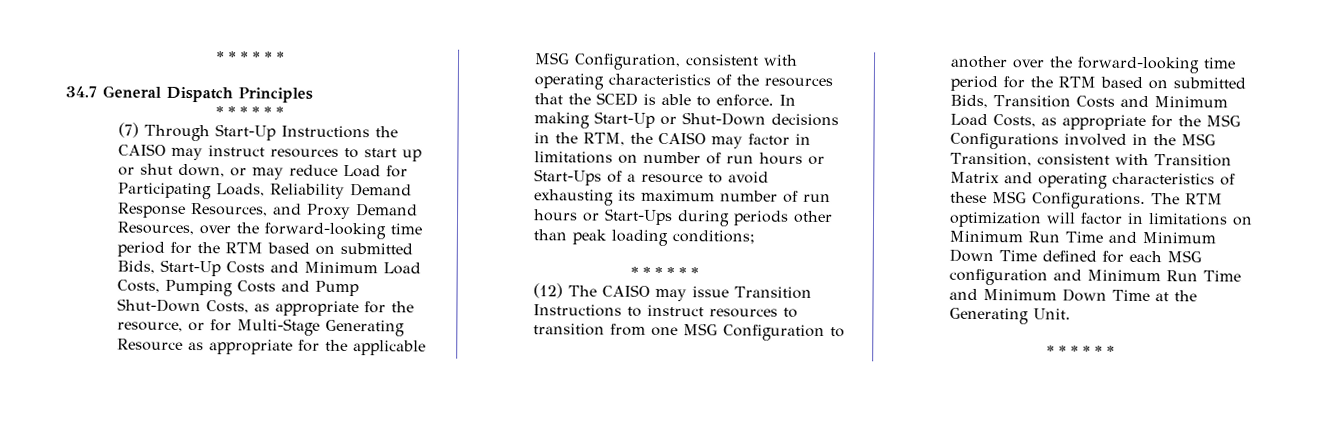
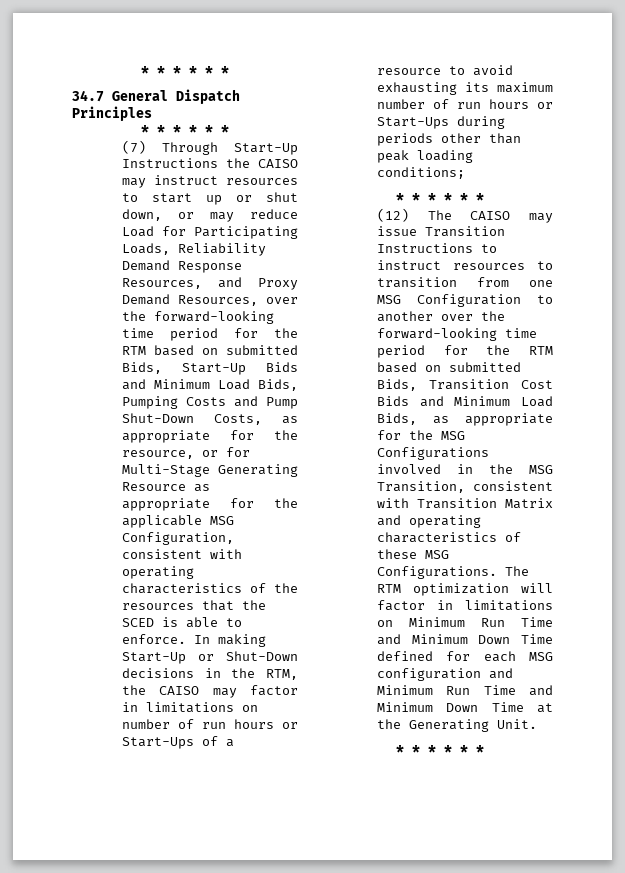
- (7) Through Start-Up Instructions the CAISO may instruct resources to start up or shut down, or may reduce Load for Participating Loads, Reliability Demand Response Resources, and Proxy Demand Resources, over the forward-looking time period for the RTM based on submitted Bids, Start-Up Costs and Minimum Load Costs, Pumping Costs and Pump Shut-Down Costs, as appropriate for the resource, or for Multi-Stage Generating Resource as appropriate for the applicable MSG Configuration, consistent with operating characteristics of the resources that the SCED is able to enforce.
+ (7) Through Start-Up Instructions the CAISO may instruct resources to start up or shut down, or may reduce Load for Participating Loads, Reliability Demand Response Resources, and Proxy Demand Resources, over the forward-looking time period for the RTM based on submitted Bids, Start-Up Bids and Minimum Load Bids, Pumping Costs and Pump Shut-Down Costs, as appropriate for the resource, or for Multi-Stage Generating Resource as appropriate for the applicable MSG Configuration, consistent with operating characteristics of the resources that the SCED is able to enforce.
- (12) The CAISO may issue Transition Instructions to instruct resources to transition from one MSG Configuration to another over the forward-looking time period for the RTM based on submitted Bids, Transition Costs and Minimum Load Costs, as appropriate for the MSG Configurations involved in the MSG Transition, consistent with Transition Matrix and operating characteristics of these MSG Configurations.
+ (12) The CAISO may issue Transition Instructions to instruct resources to transition from one MSG Configuration to another over the forward-looking time period for the RTM based on submitted Bids, Transition Cost Bids and Minimum Load Bids, as appropriate for the MSG Configurations involved in the MSG Transition, consistent with Transition Matrix and operating characteristics of these MSG Configurations.

